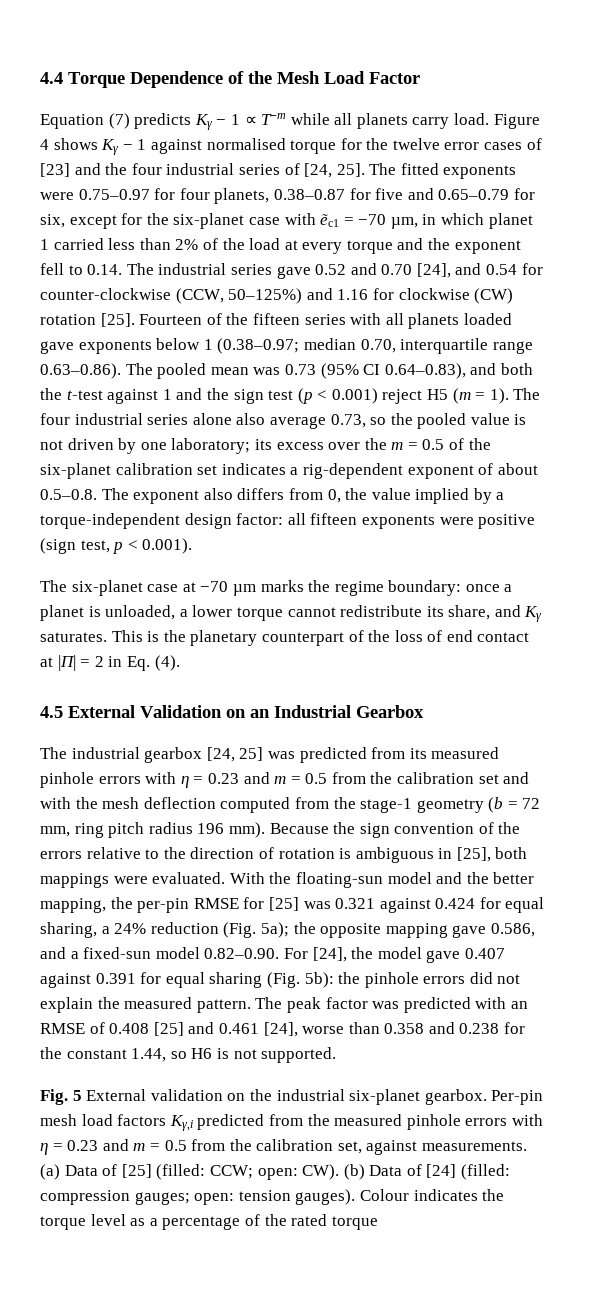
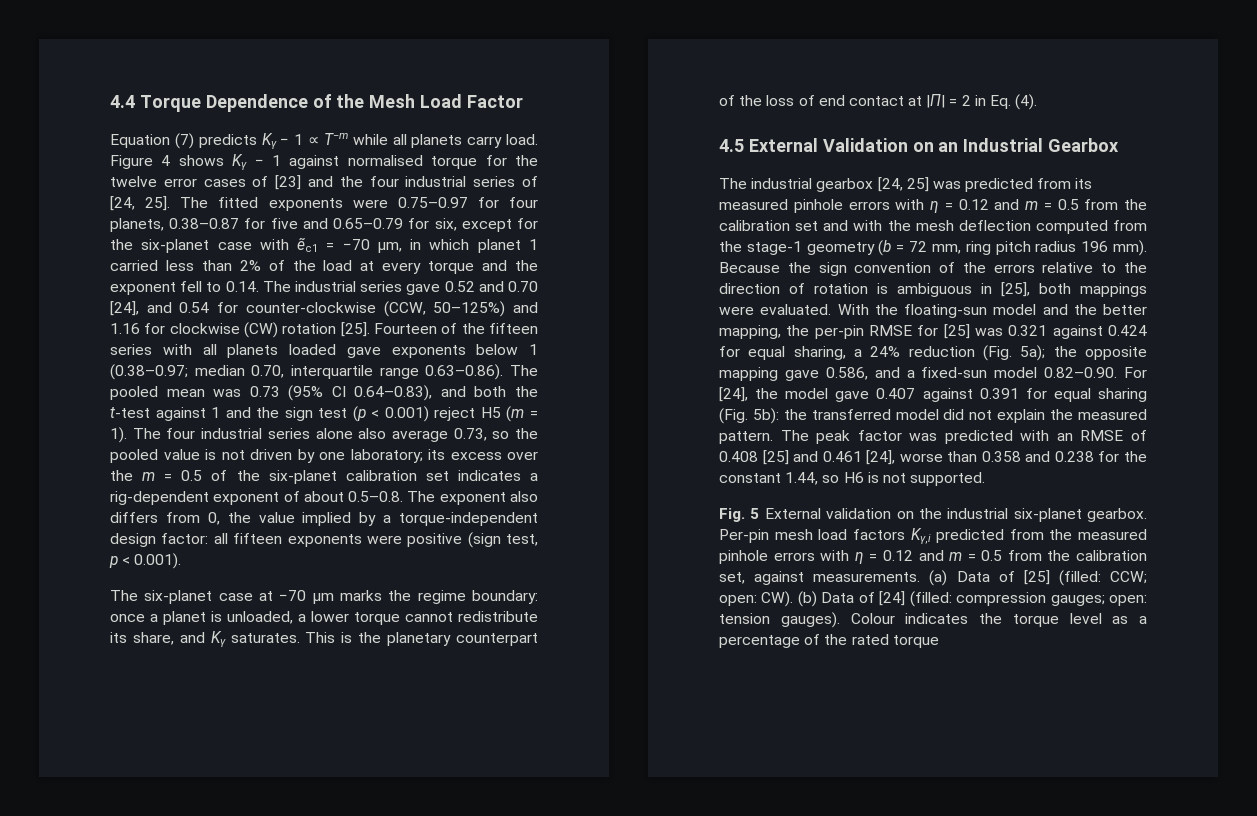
- The industrial gearbox [24, 25] was predicted from its measured pinhole errors with η = 0.23 and m = 0.5 from the calibration set and with the mesh deflection computed from the stage-1 geometry (b = 72 mm, ring pitch radius 196 mm).
+ The industrial gearbox [24, 25] was predicted from its measured pinhole errors with η = 0.12 and m = 0.5 from the calibration set and with the mesh deflection computed from the stage-1 geometry (b = 72 mm, ring pitch radius 196 mm).
- With the floating-sun model and the better mapping, the per-pin RMSE for [25] was 0.321 against 0.424 for equal sharing, a 24% reduction (Fig. 5a); the opposite mapping gave 0.586, and a fixed-sun model 0.82–0.90. For [24], the model gave 0.407 against 0.391 for equal sharing (Fig. 5b): the pinhole errors did not explain the measured pattern.
+ With the floating-sun model and the better mapping, the per-pin RMSE for [25] was 0.321 against 0.424 for equal sharing, a 24% reduction (Fig. 5a); the opposite mapping gave 0.586, and a fixed-sun model 0.82–0.90. For [24], the model gave 0.407 against 0.391 for equal sharing (Fig. 5b): the transferred model did not explain the measured pattern.
- Per-pin mesh load factors Kγ,i predicted from the measured pinhole errors with η = 0.23 and m = 0.5 from the calibration set, against measurements.
+ Per-pin mesh load factors Kγ,i predicted from the measured pinhole errors with η = 0.12 and m = 0.5 from the calibration set, against measurements.

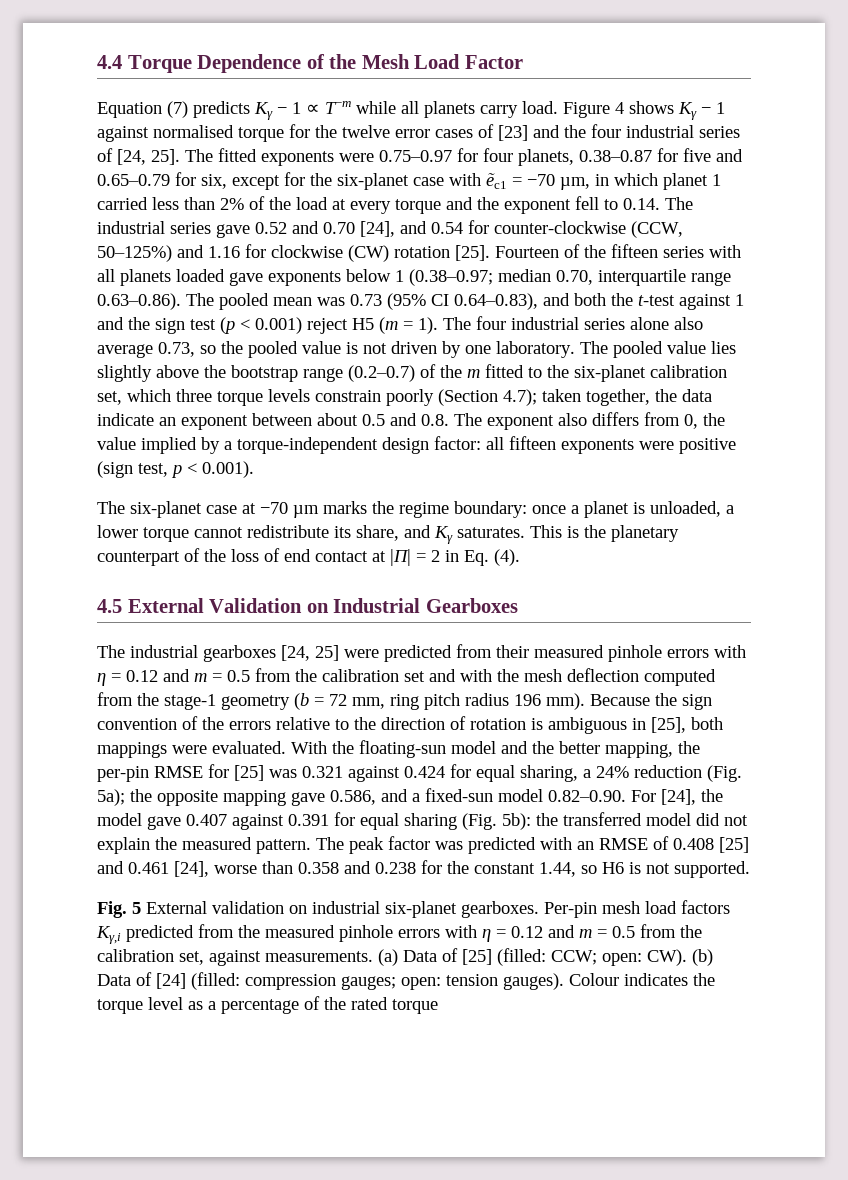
- The four industrial series alone also average 0.73, so the pooled value is not driven by one laboratory; its excess over the m = 0.5 of the six-planet calibration set indicates a rig-dependent exponent of about 0.5–0.8. The exponent also differs from 0, the value implied by a torque-independent design factor: all fifteen exponents were positive (sign test, p < 0.001).
+ The four industrial series alone also average 0.73, so the pooled value is not driven by one laboratory. The pooled value lies slightly above the bootstrap range (0.2–0.7) of the m fitted to the six-planet calibration set, which three torque levels constrain poorly (Section 4.7); taken together, the data indicate an exponent between about 0.5 and 0.8. The exponent also differs from 0, the value implied by a torque-independent design factor: all fifteen exponents were positive (sign test, p < 0.001).
- 4.5 External Validation on an Industrial Gearbox
- The industrial gearbox [24, 25] was predicted from its measured pinhole errors with η = 0.12 and m = 0.5 from the calibration set and with the mesh deflection computed from the stage-1 geometry (b = 72 mm, ring pitch radius 196 mm).
+ 4.5 External Validation on Industrial Gearboxes
+ The industrial gearboxes [24, 25] were predicted from their measured pinhole errors with η = 0.12 and m = 0.5 from the calibration set and with the mesh deflection computed from the stage-1 geometry (b = 72 mm, ring pitch radius 196 mm).
- Fig. 5 External validation on the industrial six-planet gearbox.
+ Fig. 5 External validation on industrial six-planet gearboxes.

